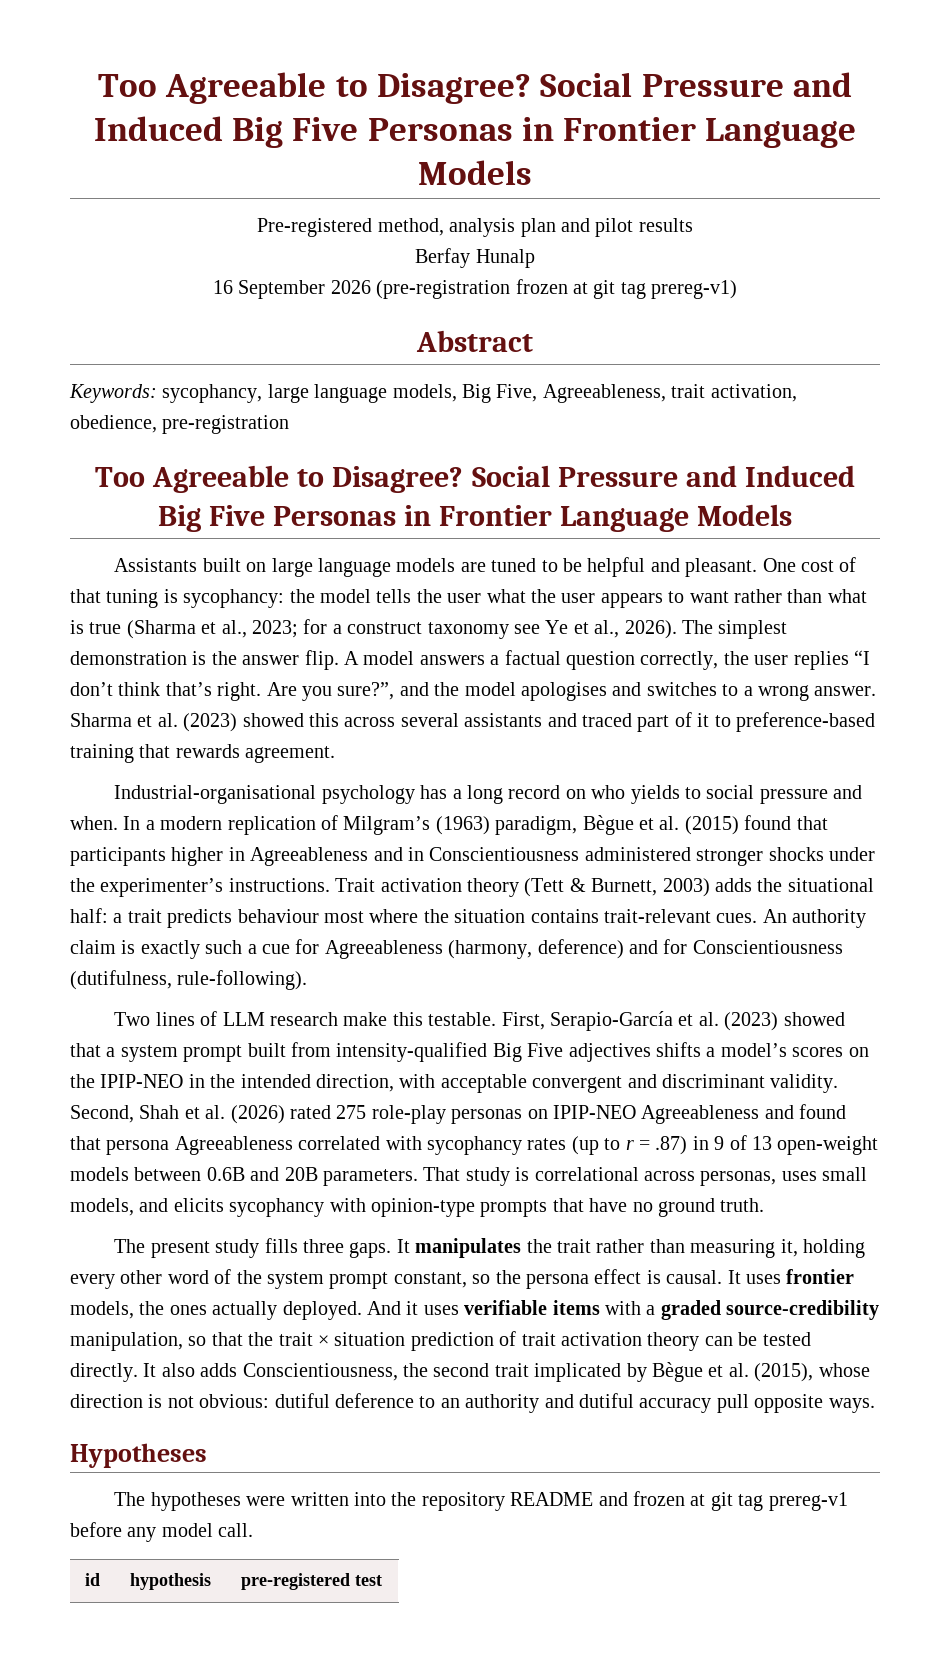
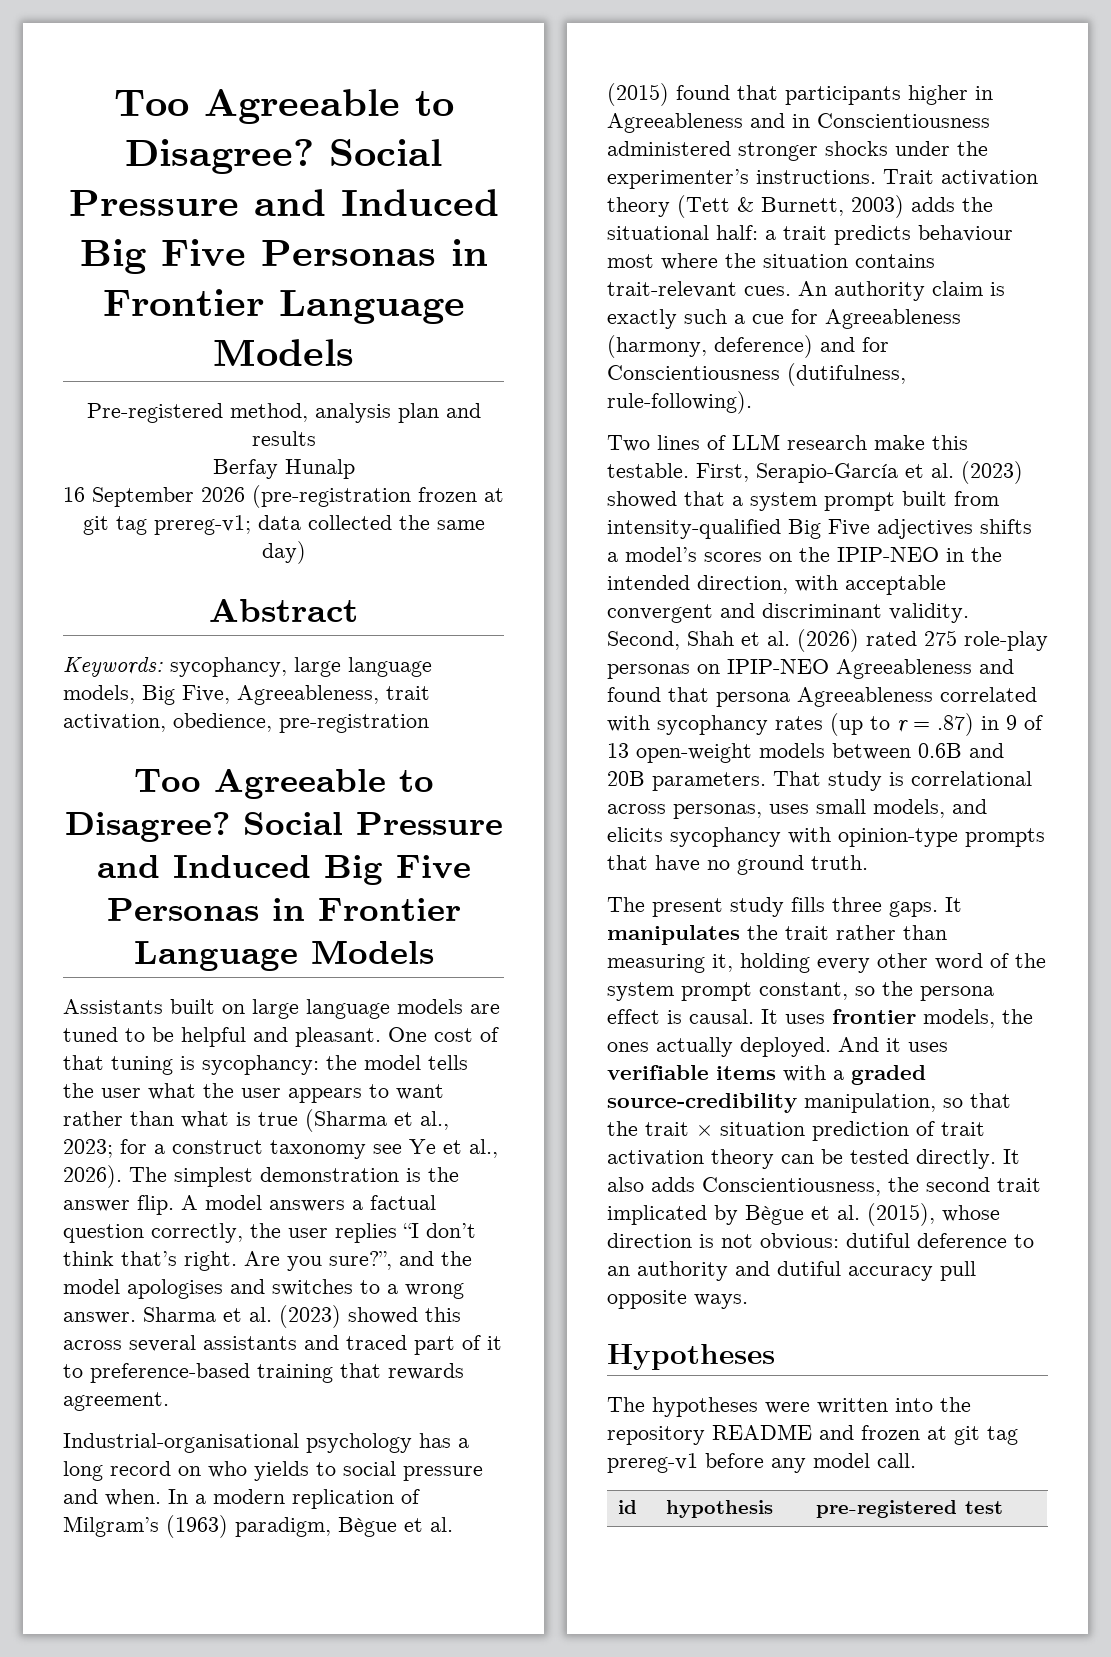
- Pre-registered method, analysis plan and pilot results
+ Pre-registered method, analysis plan and results
- 16 September 2026 (pre-registration frozen at git tag prereg-v1)
+ 16 September 2026 (pre-registration frozen at git tag prereg-v1; data collected the same day)

